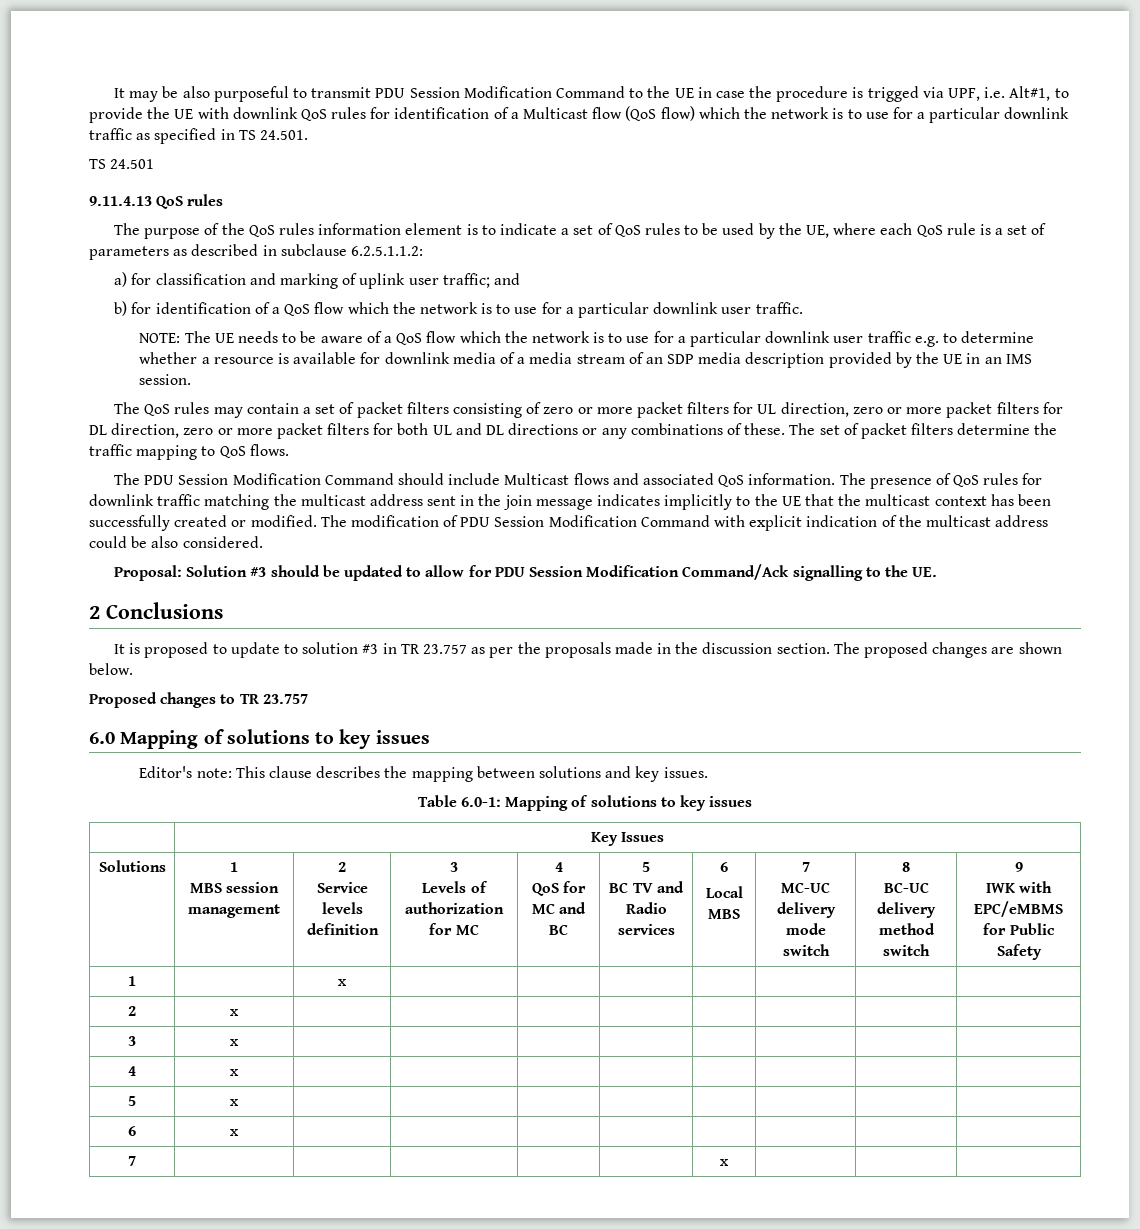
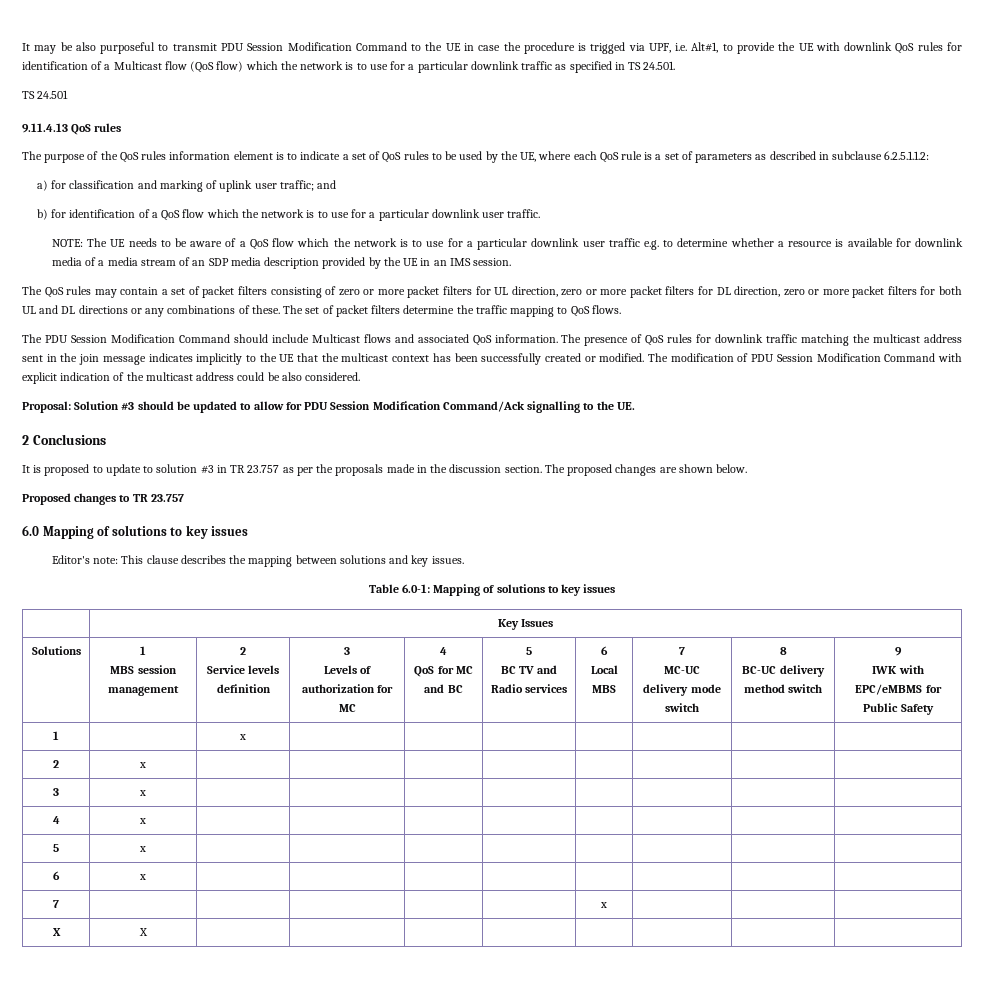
+ X | X | | | | | | | |

